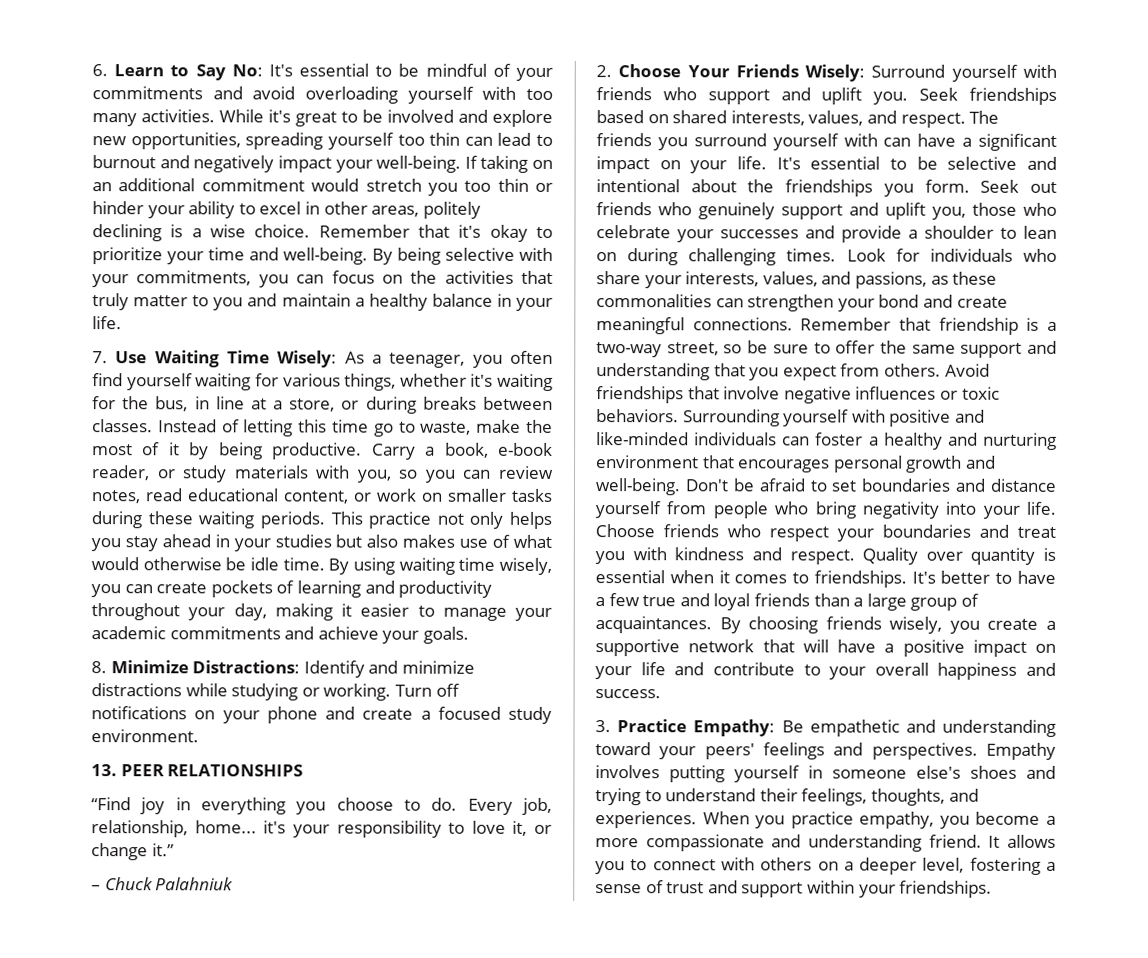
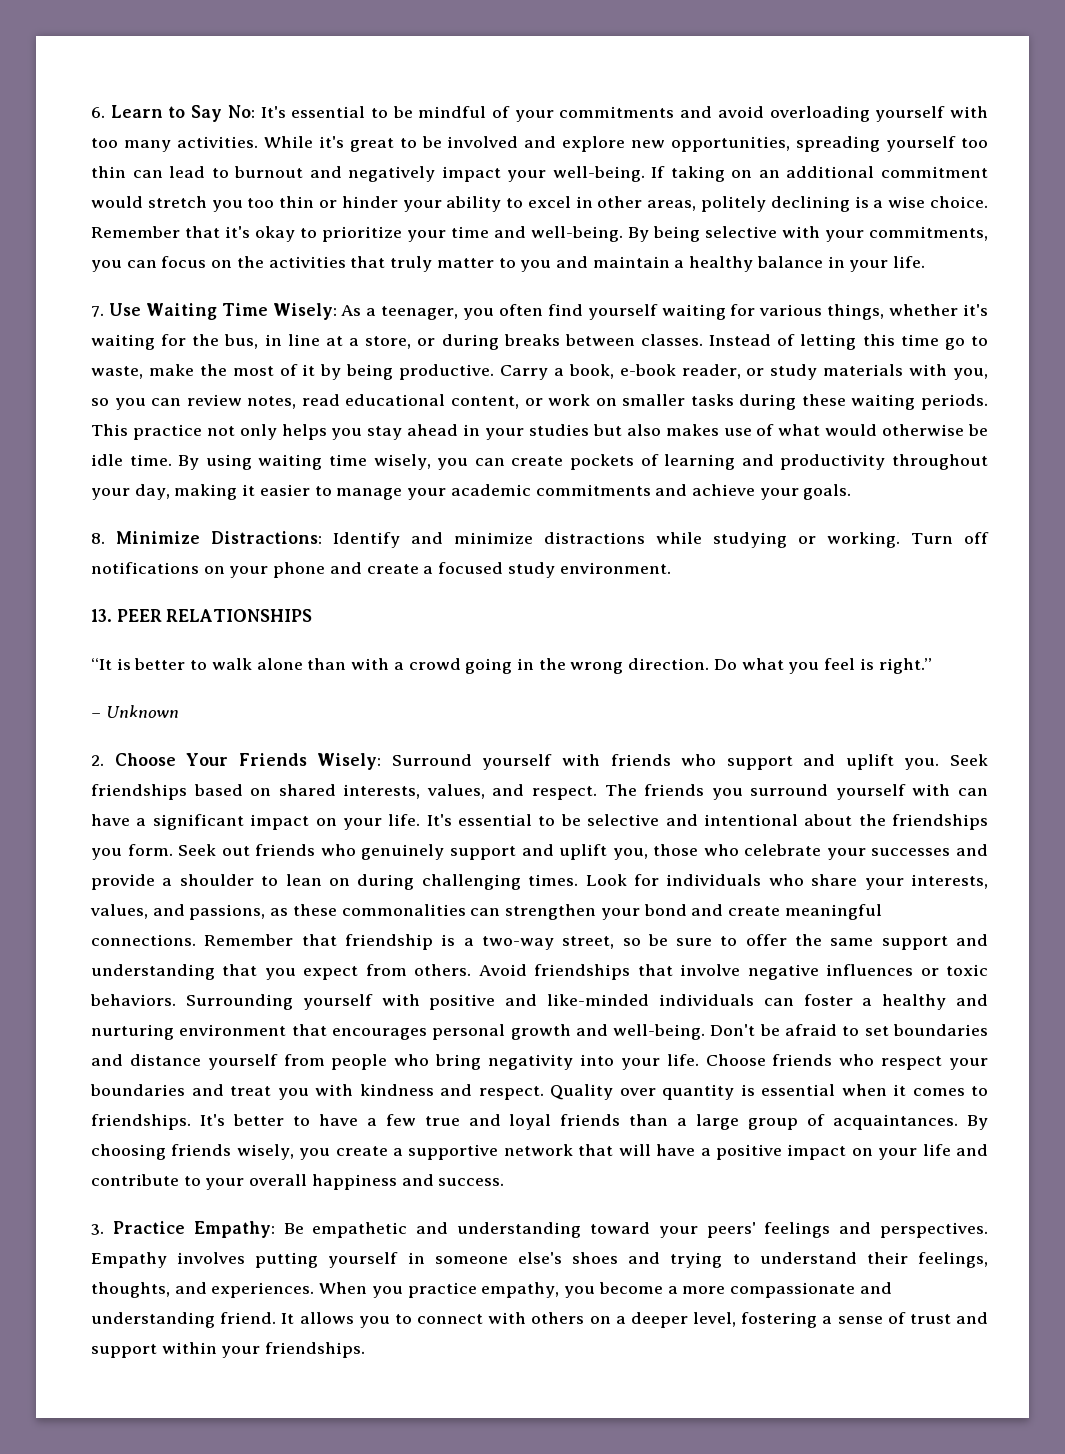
- “Find joy in everything you choose to do. Every job, relationship, home... it's your responsibility to love it, or change it.”
+ “It is better to walk alone than with a crowd going in the wrong direction. Do what you feel is right.”
- – Chuck Palahniuk
+ – Unknown

